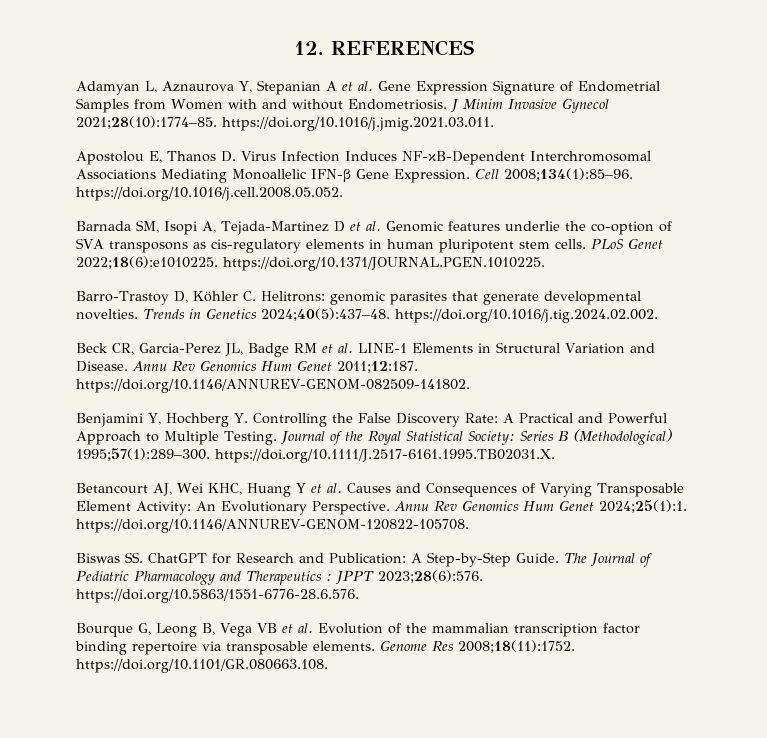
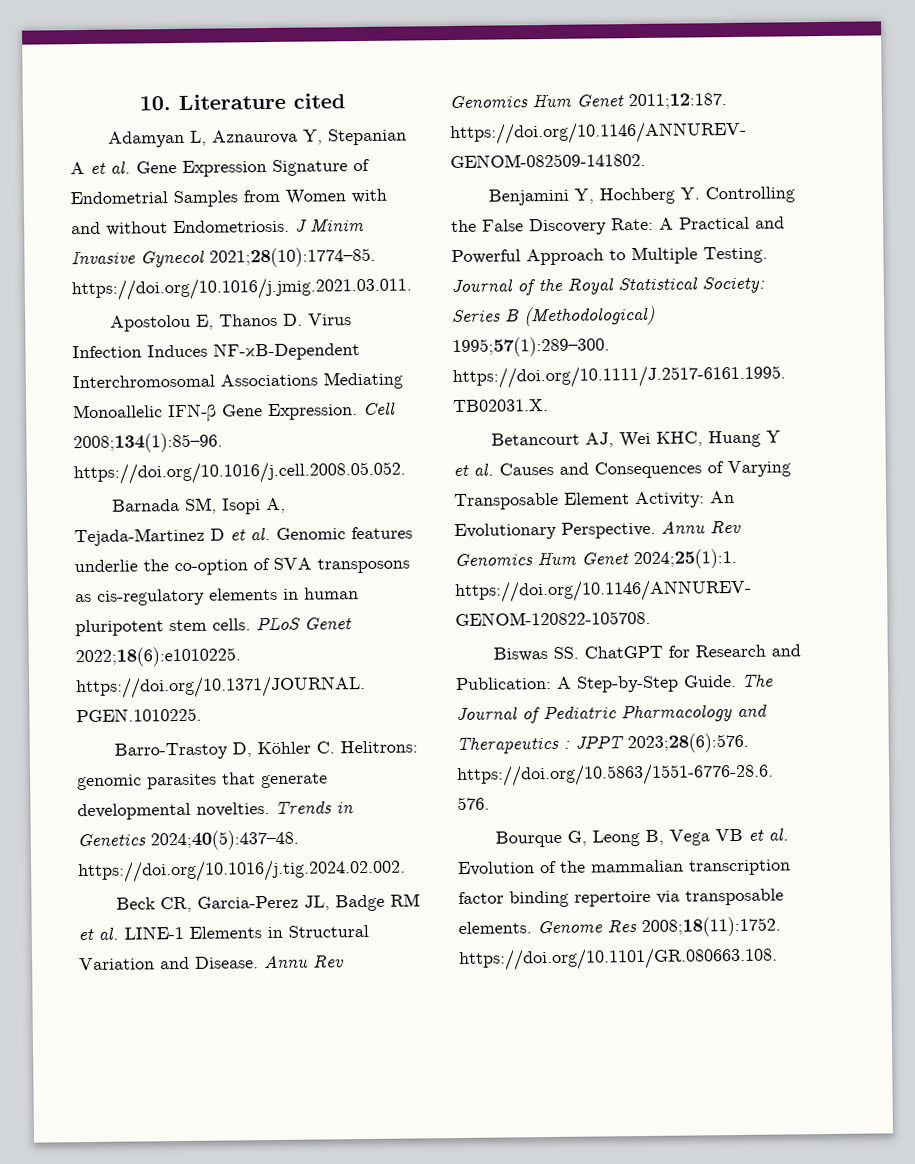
- 12. REFERENCES
+ 10. Literature cited

